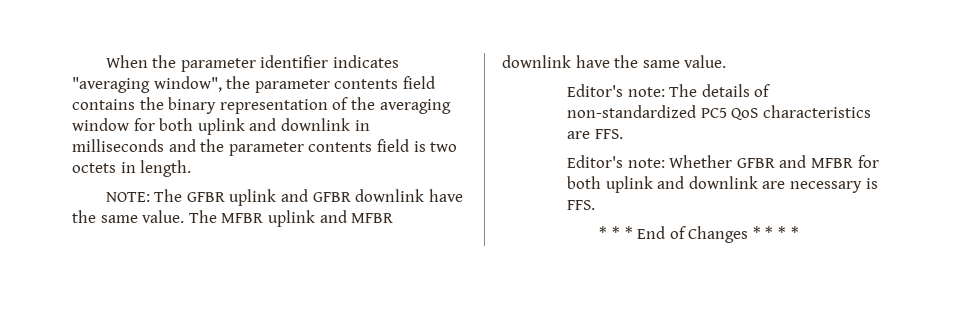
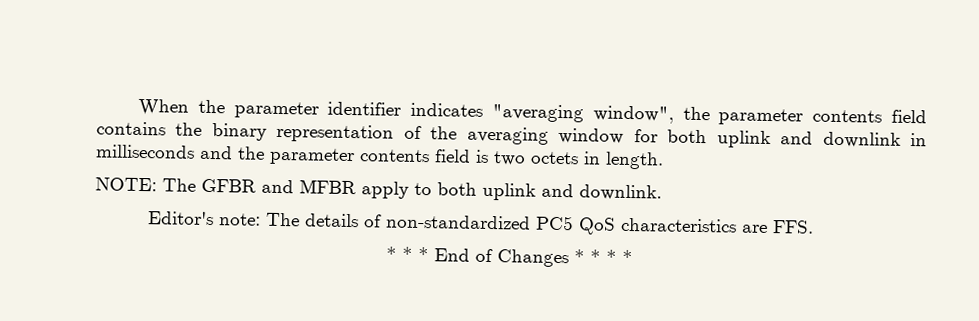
- NOTE: The GFBR uplink and GFBR downlink have the same value. The MFBR uplink and MFBR downlink have the same value.
+ NOTE: The GFBR and MFBR apply to both uplink and downlink.
- Editor's note: Whether GFBR and MFBR for both uplink and downlink are necessary is FFS.

